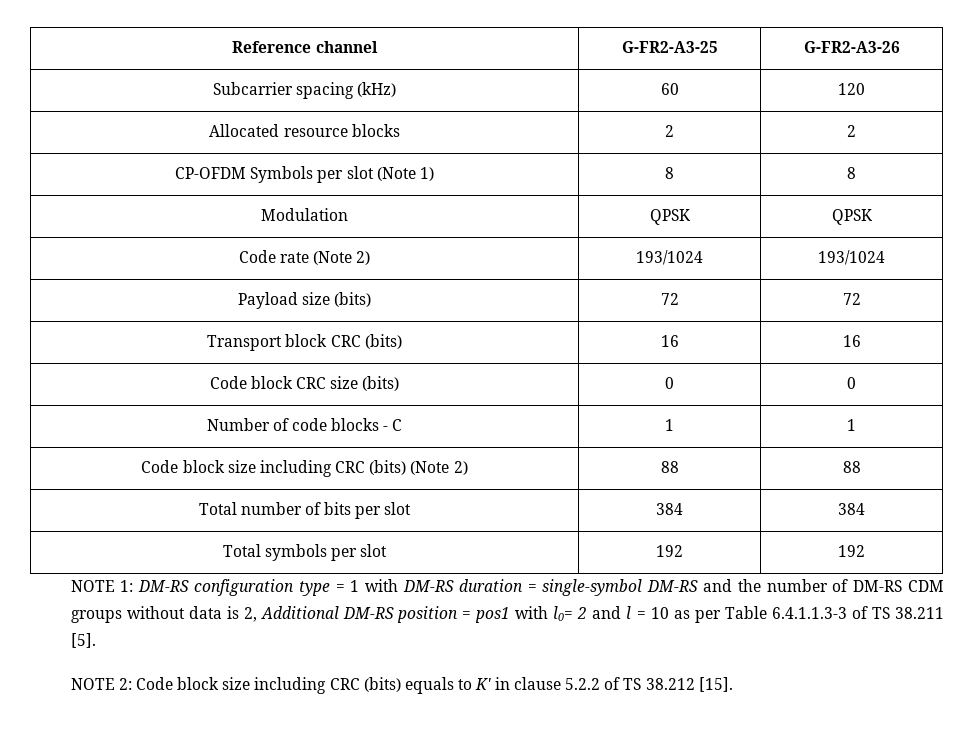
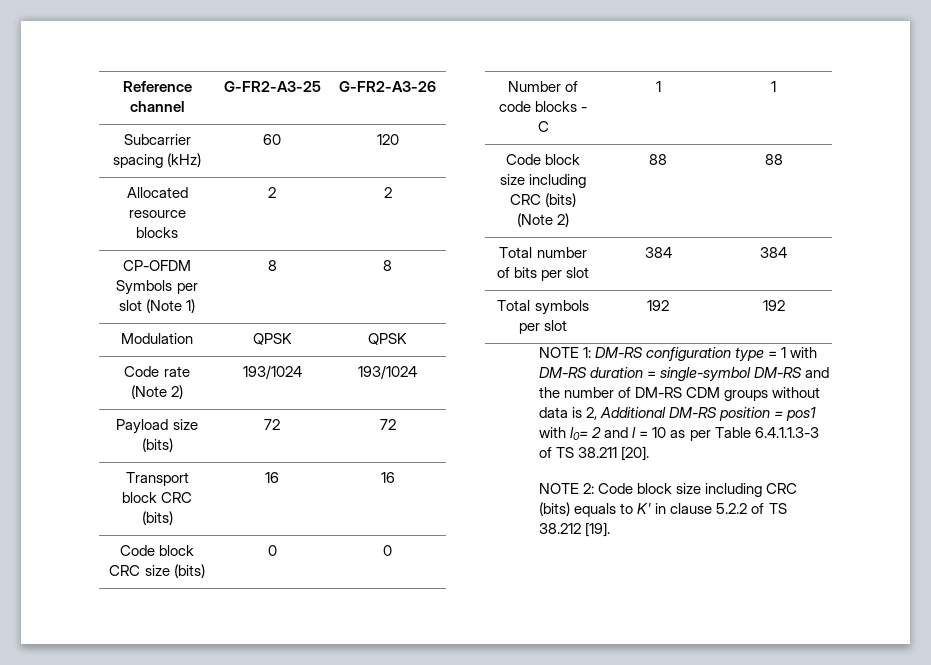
- NOTE 1: DM-RS configuration type = 1 with DM-RS duration = single-symbol DM-RS and the number of DM-RS CDM groups without data is 2, Additional DM-RS position = pos1 with l0= 2 and l = 10 as per Table 6.4.1.1.3-3 of TS 38.211 [5].
+ NOTE 1: DM-RS configuration type = 1 with DM-RS duration = single-symbol DM-RS and the number of DM-RS CDM groups without data is 2, Additional DM-RS position = pos1 with l0= 2 and l = 10 as per Table 6.4.1.1.3-3 of TS 38.211 [20].
- NOTE 2: Code block size including CRC (bits) equals to K' in clause 5.2.2 of TS 38.212 [15].
+ NOTE 2: Code block size including CRC (bits) equals to K' in clause 5.2.2 of TS 38.212 [19].

